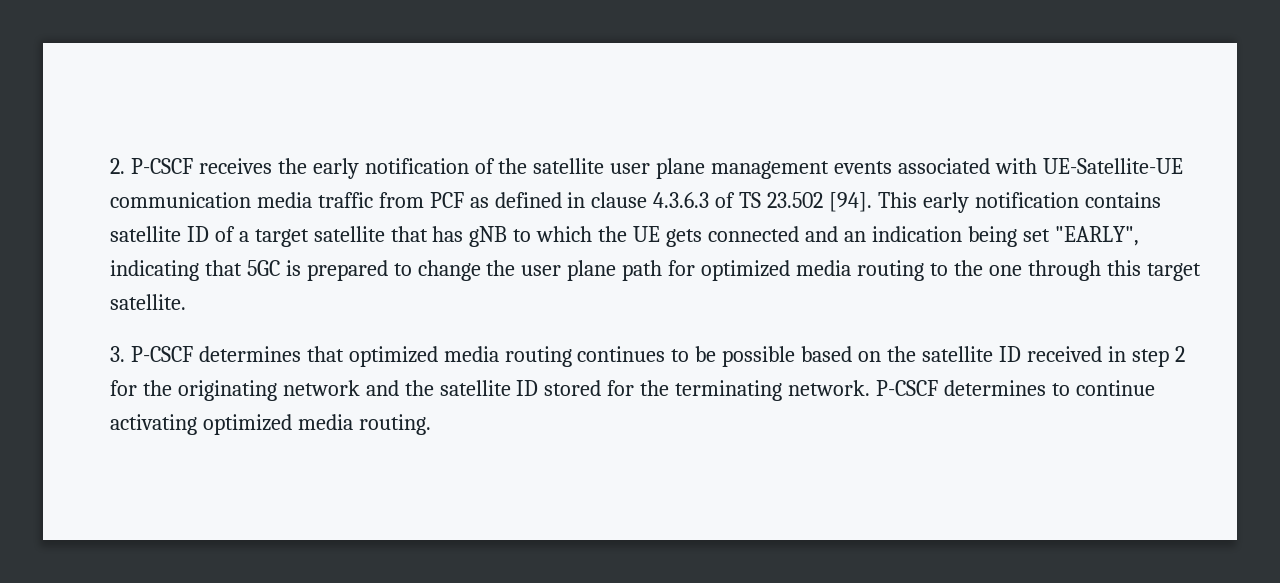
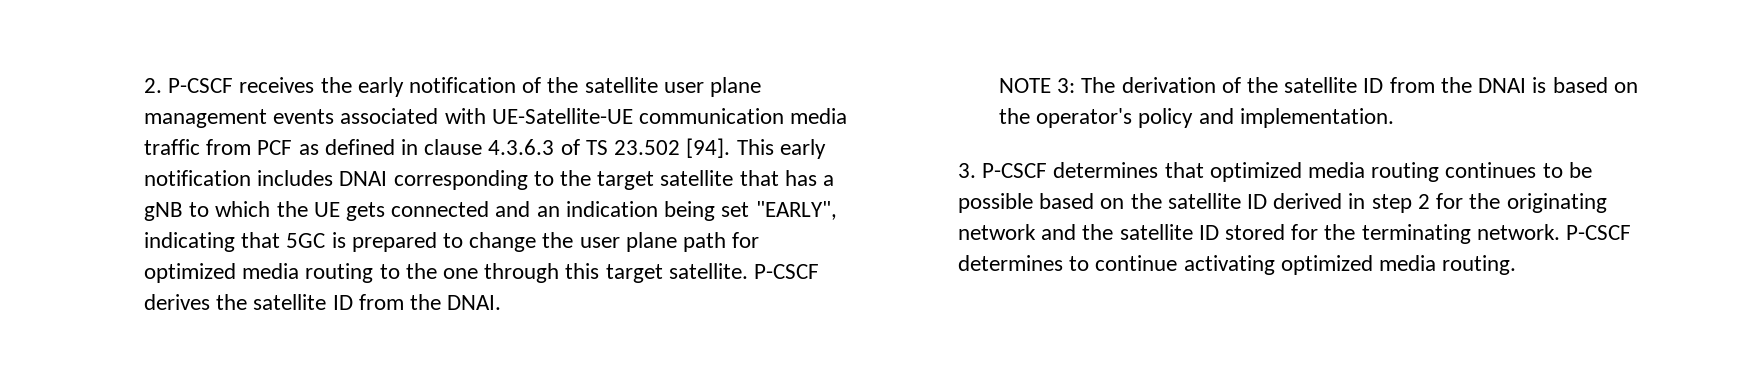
- This early notification contains satellite ID of a target satellite that has gNB to which the UE gets connected and an indication being set "EARLY", indicating that 5GC is prepared to change the user plane path for optimized media routing to the one through this target satellite.
+ This early notification includes DNAI corresponding to the target satellite that has a gNB to which the UE gets connected and an indication being set "EARLY", indicating that 5GC is prepared to change the user plane path for optimized media routing to the one through this target satellite. P-CSCF derives the satellite ID from the DNAI.
+ NOTE 3: The derivation of the satellite ID from the DNAI is based on the operator's policy and implementation.
- 3. P-CSCF determines that optimized media routing continues to be possible based on the satellite ID received in step 2 for the originating network and the satellite ID stored for the terminating network.
+ 3. P-CSCF determines that optimized media routing continues to be possible based on the satellite ID derived in step 2 for the originating network and the satellite ID stored for the terminating network.

